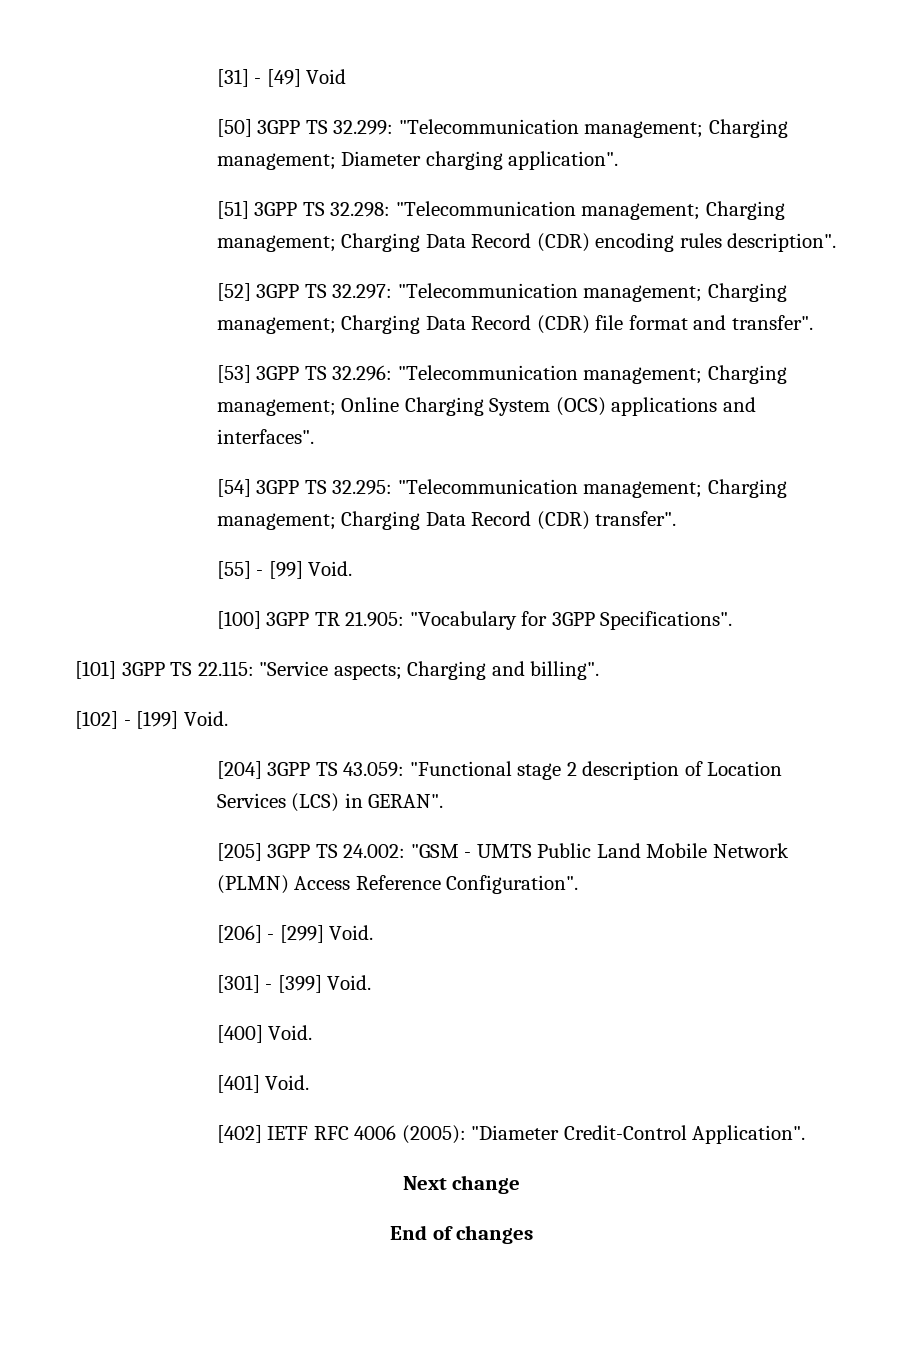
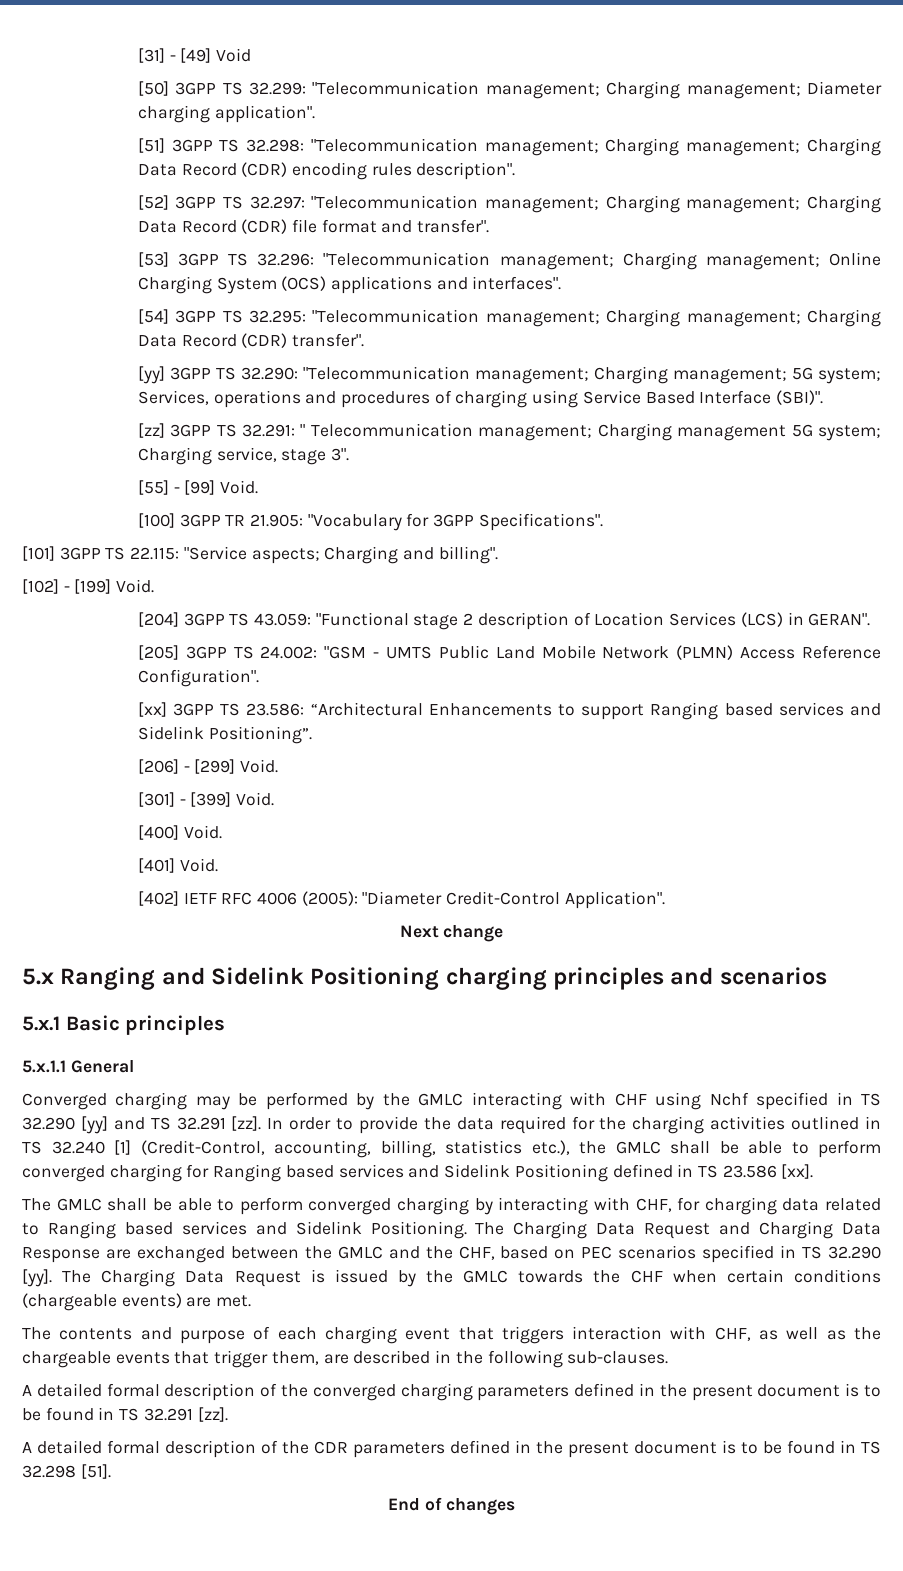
+ [yy] 3GPP TS 32.290: "Telecommunication management; Charging management; 5G system; Services, operations and procedures of charging using Service Based Interface (SBI)".
+ [zz] 3GPP TS 32.291: " Telecommunication management; Charging management 5G system; Charging service, stage 3".
+ [xx] 3GPP TS 23.586: “Architectural Enhancements to support Ranging based services and Sidelink Positioning”.
+ 5.x Ranging and Sidelink Positioning charging principles and scenarios
+ 5.x.1 Basic principles
+ 5.x.1.1 General
+ Converged charging may be performed by the GMLC interacting with CHF using Nchf specified in TS 32.290 [yy] and TS 32.291 [zz]. In order to provide the data required for the charging activities outlined in TS 32.240 [1] (Credit-Control, accounting, billing, statistics etc.), the GMLC shall be able to perform converged charging for Ranging based services and Sidelink Positioning defined in TS 23.586 [xx].
+ The GMLC shall be able to perform converged charging by interacting with CHF, for charging data related to Ranging based services and Sidelink Positioning. The Charging Data Request and Charging Data Response are exchanged between the GMLC and the CHF, based on PEC scenarios specified in TS 32.290 [yy]. The Charging Data Request is issued by the GMLC towards the CHF when certain conditions (chargeable events) are met.
+ The contents and purpose of each charging event that triggers interaction with CHF, as well as the chargeable events that trigger them, are described in the following sub-clauses.
+ A detailed formal description of the converged charging parameters defined in the present document is to be found in TS 32.291 [zz].
+ A detailed formal description of the CDR parameters defined in the present document is to be found in TS 32.298 [51].

